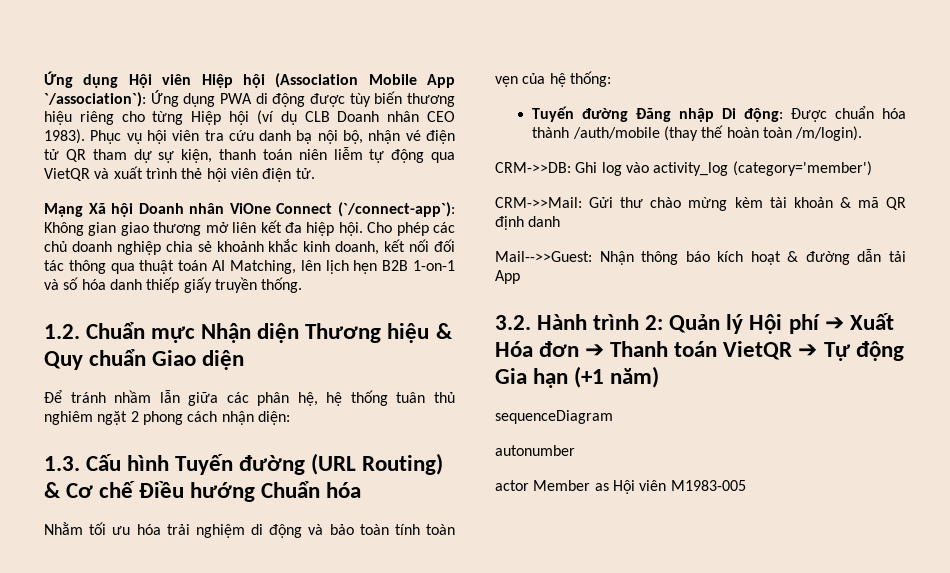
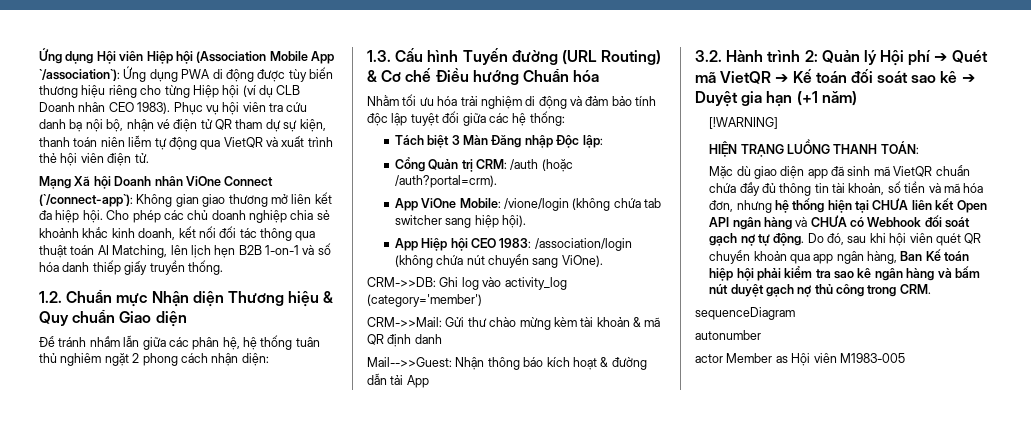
- Nhằm tối ưu hóa trải nghiệm di động và bảo toàn tính toàn vẹn của hệ thống:
- Tuyến đường Đăng nhập Di động: Được chuẩn hóa thành /auth/mobile (thay thế hoàn toàn /m/login).
+ Nhằm tối ưu hóa trải nghiệm di động và đảm bảo tính độc lập tuyệt đối giữa các hệ thống:
+ Tách biệt 3 Màn Đăng nhập Độc lập:
+ Cổng Quản trị CRM: /auth (hoặc /auth?portal=crm).
+ App ViOne Mobile: /vione/login (không chứa tab switcher sang hiệp hội).
+ App Hiệp hội CEO 1983: /association/login (không chứa nút chuyển sang ViOne).
- 3.2. Hành trình 2: Quản lý Hội phí ➔ Xuất Hóa đơn ➔ Thanh toán VietQR ➔ Tự động Gia hạn (+1 năm)
+ 3.2. Hành trình 2: Quản lý Hội phí ➔ Quét mã VietQR ➔ Kế toán đối soát sao kê ➔ Duyệt gia hạn (+1 năm)
+ [!WARNING]
+ HIỆN TRẠNG LUỒNG THANH TOÁN:
+ Mặc dù giao diện app đã sinh mã VietQR chuẩn chứa đầy đủ thông tin tài khoản, số tiền và mã hóa đơn, nhưng hệ thống hiện tại CHƯA liên kết Open API ngân hàng và CHƯA có Webhook đối soát gạch nợ tự động. Do đó, sau khi hội viên quét QR chuyển khoản qua app ngân hàng, Ban Kế toán hiệp hội phải kiểm tra sao kê ngân hàng và bấm nút duyệt gạch nợ thủ công trong CRM.

